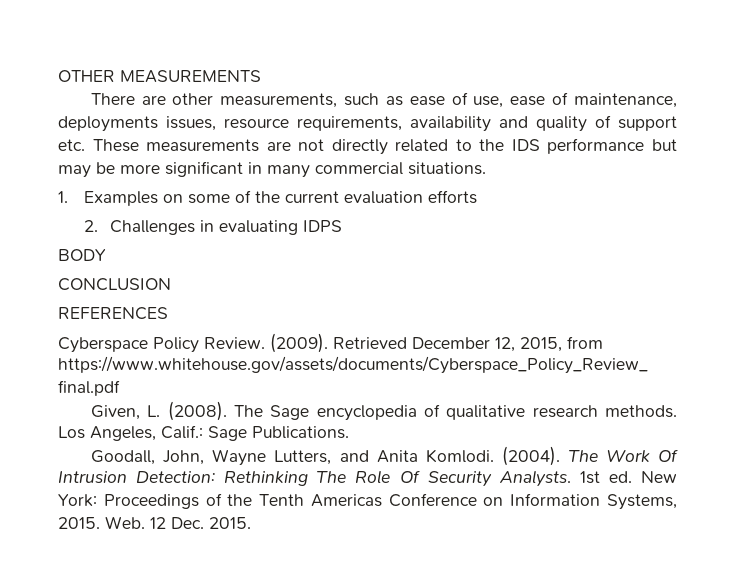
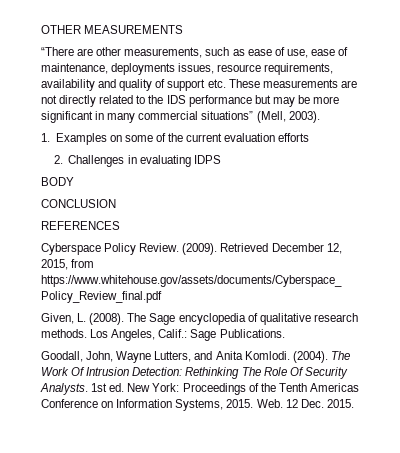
- There are other measurements, such as ease of use, ease of maintenance, deployments issues, resource requirements, availability and quality of support etc. These measurements are not directly related to the IDS performance but may be more significant in many commercial situations.
+ “There are other measurements, such as ease of use, ease of maintenance, deployments issues, resource requirements, availability and quality of support etc. These measurements are not directly related to the IDS performance but may be more significant in many commercial situations” (Mell, 2003).

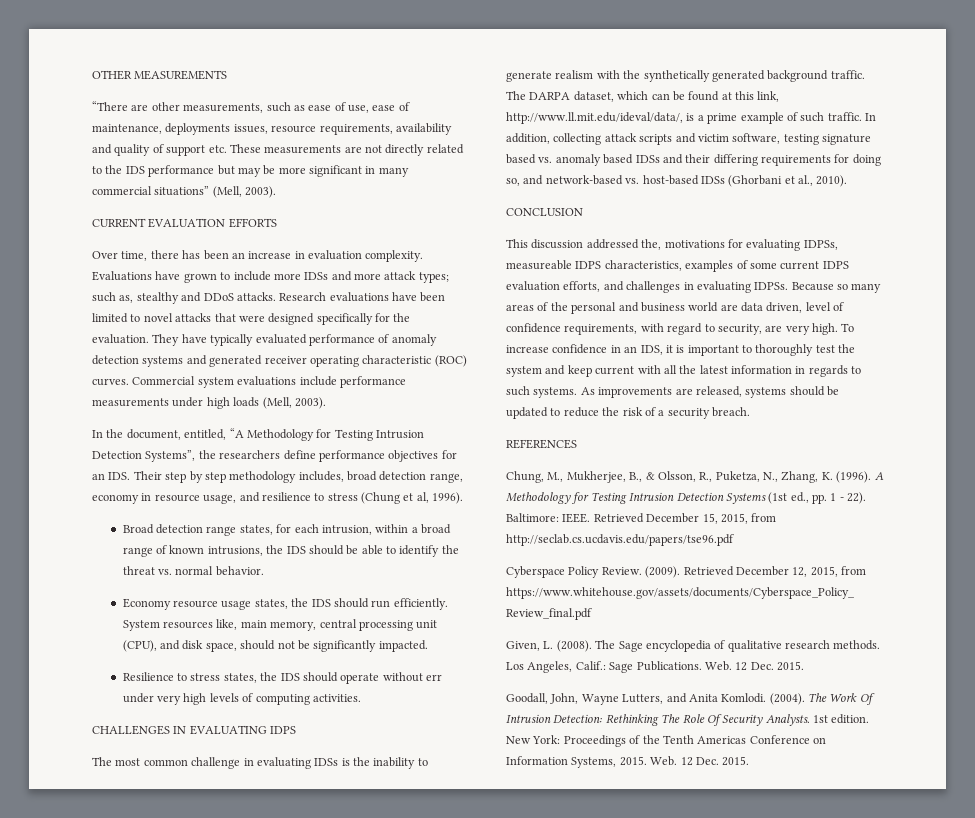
- 1. Examples on some of the current evaluation efforts
- 2. Challenges in evaluating IDPS
- BODY
+ CURRENT EVALUATION EFFORTS
+ Over time, there has been an increase in evaluation complexity. Evaluations have grown to include more IDSs and more attack types; such as, stealthy and DDoS attacks. Research evaluations have been limited to novel attacks that were designed specifically for the evaluation. They have typically evaluated performance of anomaly detection systems and generated receiver operating characteristic (ROC) curves. Commercial system evaluations include performance measurements under high loads (Mell, 2003).
+ In the document, entitled, “A Methodology for Testing Intrusion Detection Systems”, the researchers define performance objectives for an IDS. Their step by step methodology includes, broad detection range, economy in resource usage, and resilience to stress (Chung et al, 1996).
+ Broad detection range states, for each intrusion, within a broad range of known intrusions, the IDS should be able to identify the threat vs. normal behavior.
+ Economy resource usage states, the IDS should run efficiently. System resources like, main memory, central processing unit (CPU), and disk space, should not be significantly impacted.
+ Resilience to stress states, the IDS should operate without err under very high levels of computing activities.
+ CHALLENGES IN EVALUATING IDPS
+ The most common challenge in evaluating IDSs is the inability to generate realism with the synthetically generated background traffic. The DARPA dataset, which can be found at this link, http://www.ll.mit.edu/ideval/data/, is a prime example of such traffic. In addition, collecting attack scripts and victim software, testing signature based vs. anomaly based IDSs and their differing requirements for doing so, and network-based vs. host-based IDSs (Ghorbani et al., 2010).
  CONCLUSION
+ This discussion addressed the, motivations for evaluating IDPSs, measureable IDPS characteristics, examples of some current IDPS evaluation efforts, and challenges in evaluating IDPSs. Because so many areas of the personal and business world are data driven, level of confidence requirements, with regard to security, are very high. To increase confidence in an IDS, it is important to thoroughly test the system and keep current with all the latest information in regards to such systems. As improvements are released, systems should be updated to reduce the risk of a security breach.
  REFERENCES
+ Chung, M., Mukherjee, B., & Olsson, R., Puketza, N., Zhang, K. (1996). A Methodology for Testing Intrusion Detection Systems (1st ed., pp. 1 - 22). Baltimore: IEEE. Retrieved December 15, 2015, from http://seclab.cs.ucdavis.edu/papers/tse96.pdf
- Los Angeles, Calif.: Sage Publications.
+ Los Angeles, Calif.: Sage Publications. Web. 12 Dec. 2015.
- 1st ed. New York: Proceedings of the Tenth Americas Conference on Information Systems, 2015.
+ 1st edition. New York: Proceedings of the Tenth Americas Conference on Information Systems, 2015.

